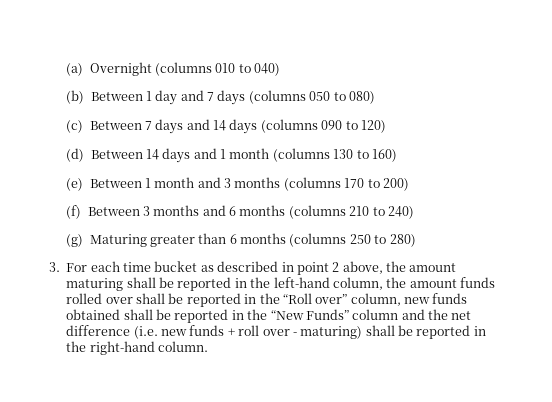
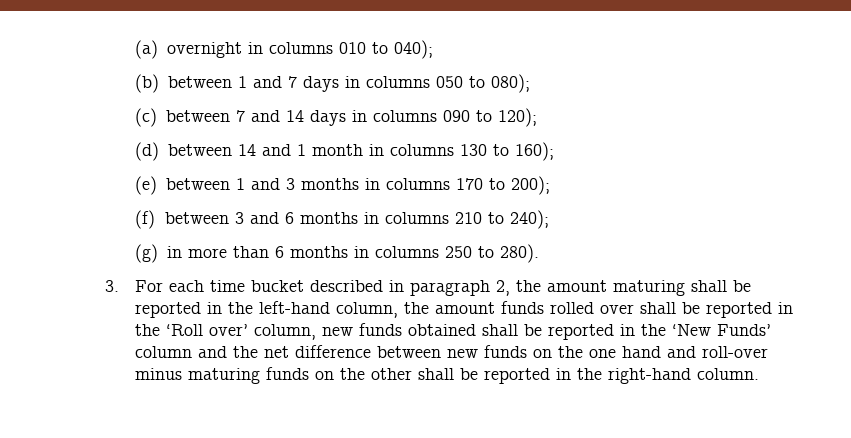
- (a) Overnight (columns 010 to 040)
+ (a) overnight in columns 010 to 040);
- (b) Between 1 day and 7 days (columns 050 to 080)
+ (b) between 1 and 7 days in columns 050 to 080);
- (c) Between 7 days and 14 days (columns 090 to 120)
+ (c) between 7 and 14 days in columns 090 to 120);
- (d) Between 14 days and 1 month (columns 130 to 160)
+ (d) between 14 and 1 month in columns 130 to 160);
- (e) Between 1 month and 3 months (columns 170 to 200)
+ (e) between 1 and 3 months in columns 170 to 200);
- (f) Between 3 months and 6 months (columns 210 to 240)
+ (f) between 3 and 6 months in columns 210 to 240);
- (g) Maturing greater than 6 months (columns 250 to 280)
+ (g) in more than 6 months in columns 250 to 280).
- 3. For each time bucket as described in point 2 above, the amount maturing shall be reported in the left-hand column, the amount funds rolled over shall be reported in the “Roll over” column, new funds obtained shall be reported in the “New Funds” column and the net difference (i.e. new funds + roll over - maturing) shall be reported in the right-hand column.
+ 3. For each time bucket described in paragraph 2, the amount maturing shall be reported in the left-hand column, the amount funds rolled over shall be reported in the ‘Roll over’ column, new funds obtained shall be reported in the ‘New Funds’ column and the net difference between new funds on the one hand and roll-over minus maturing funds on the other shall be reported in the right-hand column.

